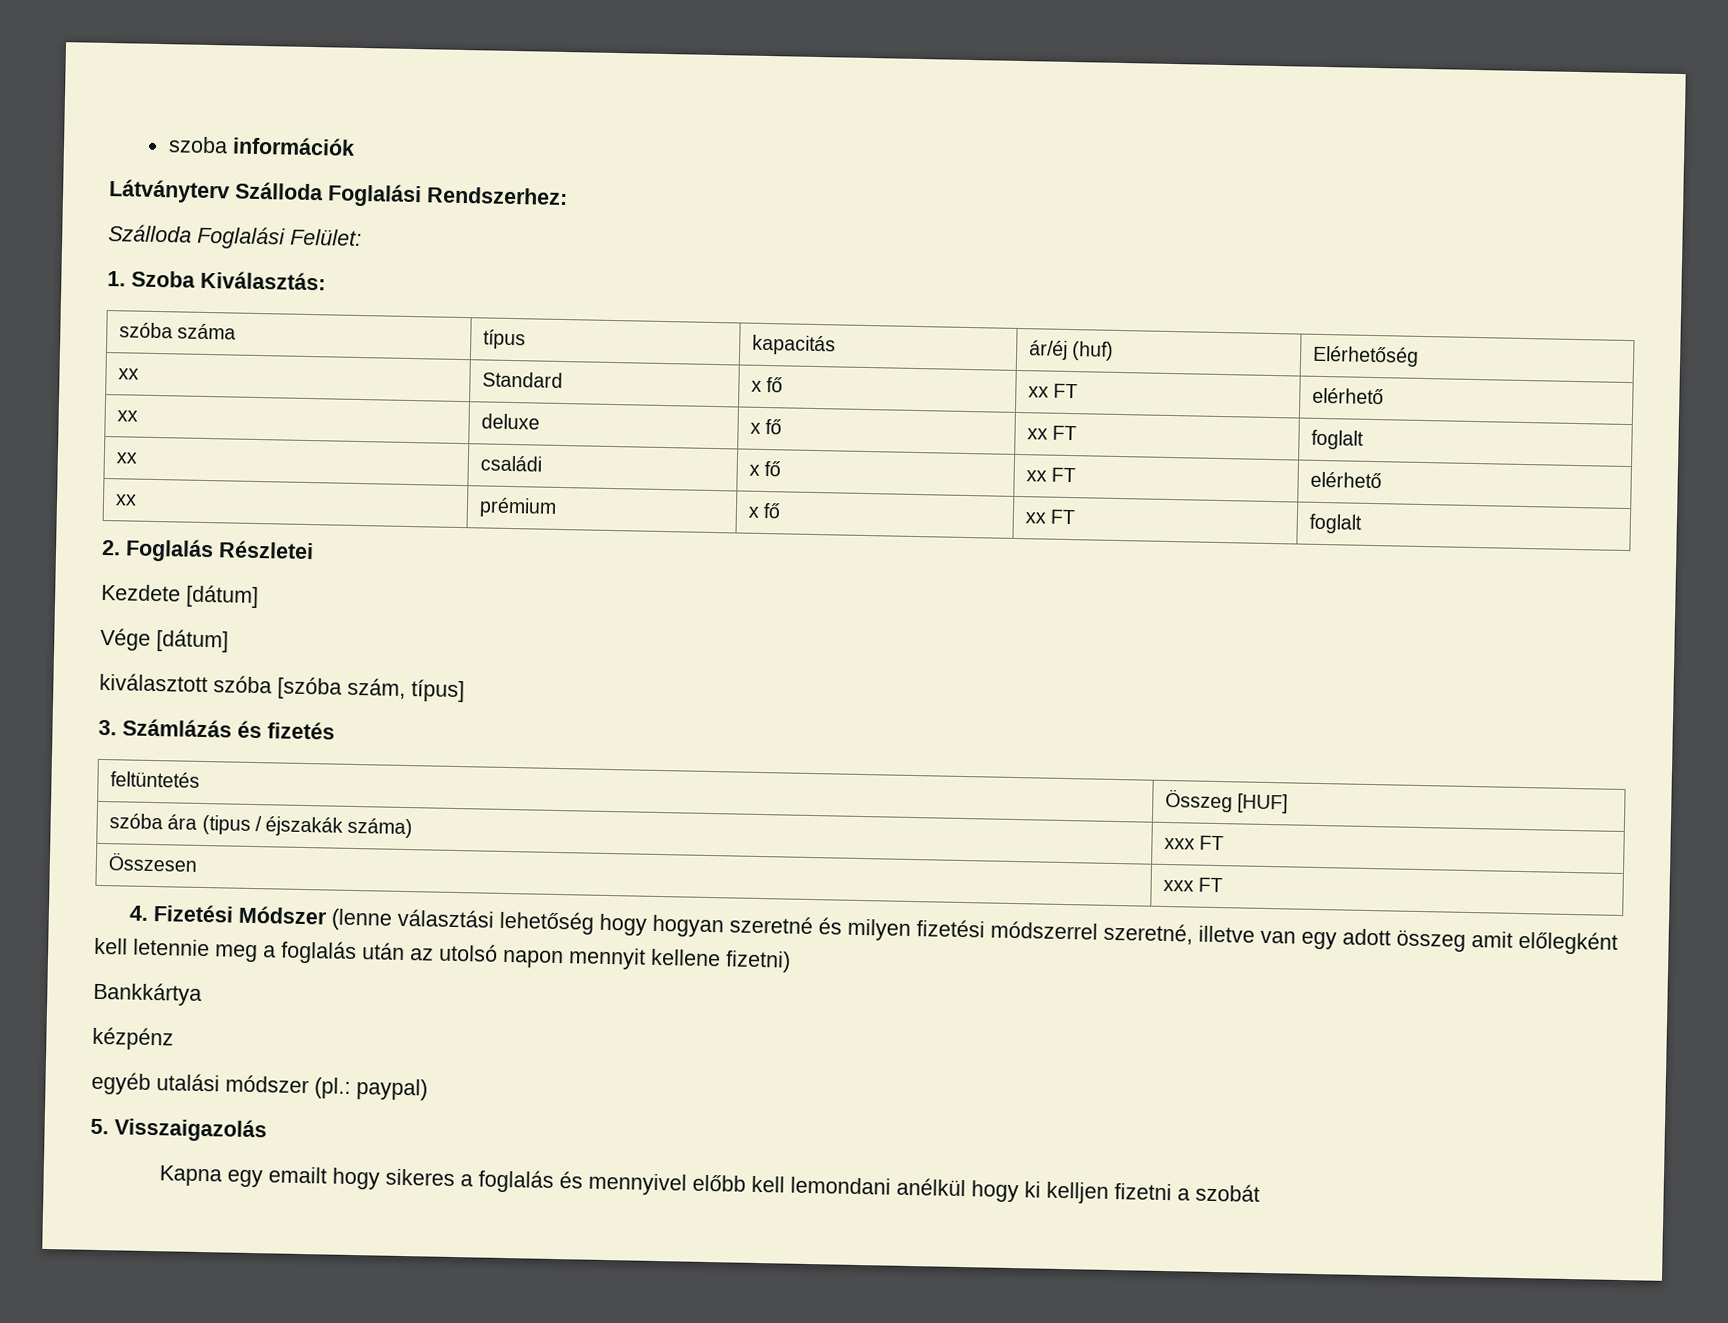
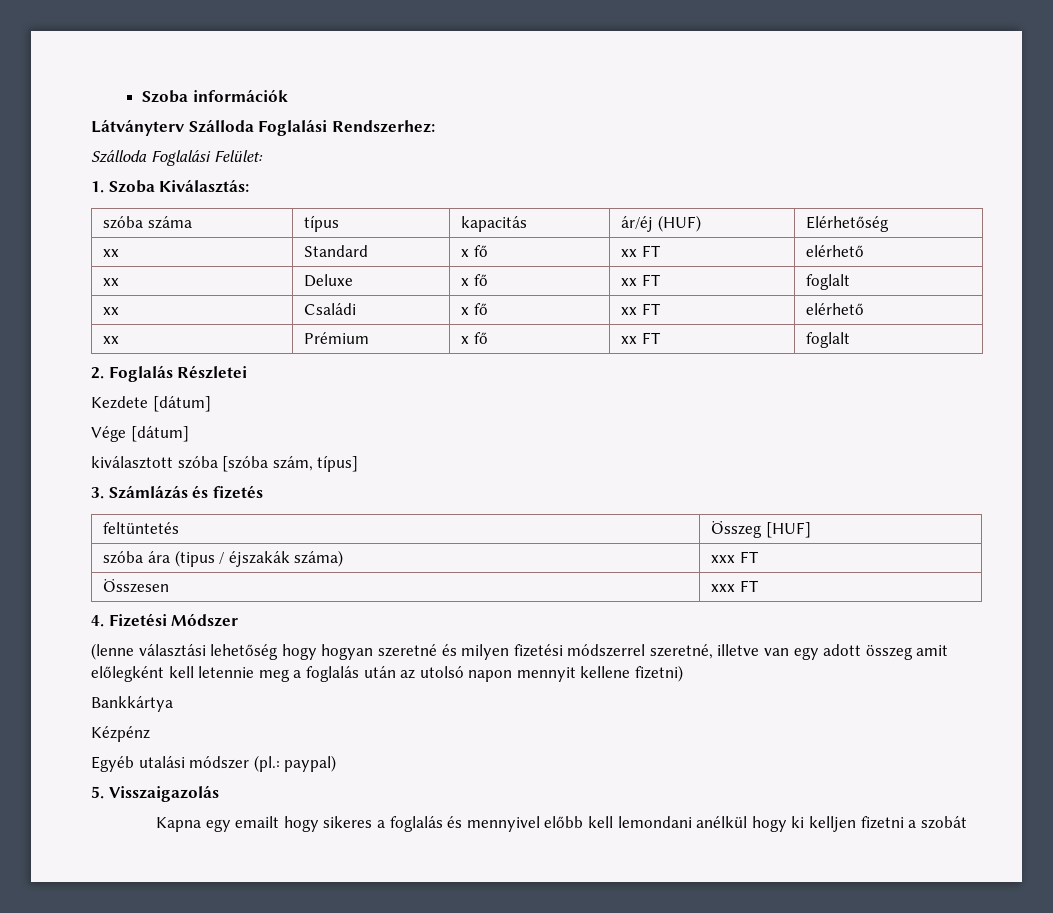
- szoba információk
+ Szoba információk
- szóba száma | típus | kapacitás | ár/éj (huf) | Elérhetőség
+ szóba száma | típus | kapacitás | ár/éj (HUF) | Elérhetőség
- xx | deluxe | x fő | xx FT | foglalt
+ xx | Deluxe | x fő | xx FT | foglalt
- xx | családi | x fő | xx FT | elérhető
- xx | prémium | x fő | xx FT | foglalt
+ xx | Családi | x fő | xx FT | elérhető
+ xx | Prémium | x fő | xx FT | foglalt
- 4. Fizetési Módszer (lenne választási lehetőség hogy hogyan szeretné és milyen fizetési módszerrel szeretné, illetve van egy adott összeg amit előlegként kell letennie meg a foglalás után az utolsó napon mennyit kellene fizetni)
+ 4. Fizetési Módszer
+ (lenne választási lehetőség hogy hogyan szeretné és milyen fizetési módszerrel szeretné, illetve van egy adott összeg amit előlegként kell letennie meg a foglalás után az utolsó napon mennyit kellene fizetni)
- kézpénz
- egyéb utalási módszer (pl.: paypal)
+ Kézpénz
+ Egyéb utalási módszer (pl.: paypal)

